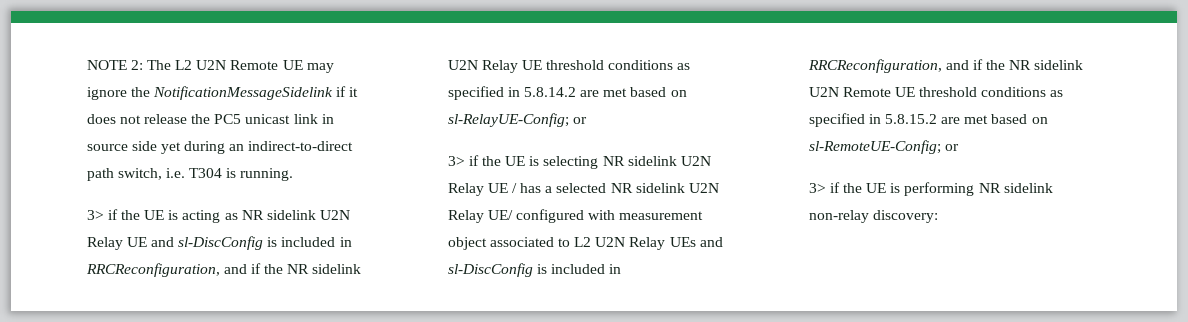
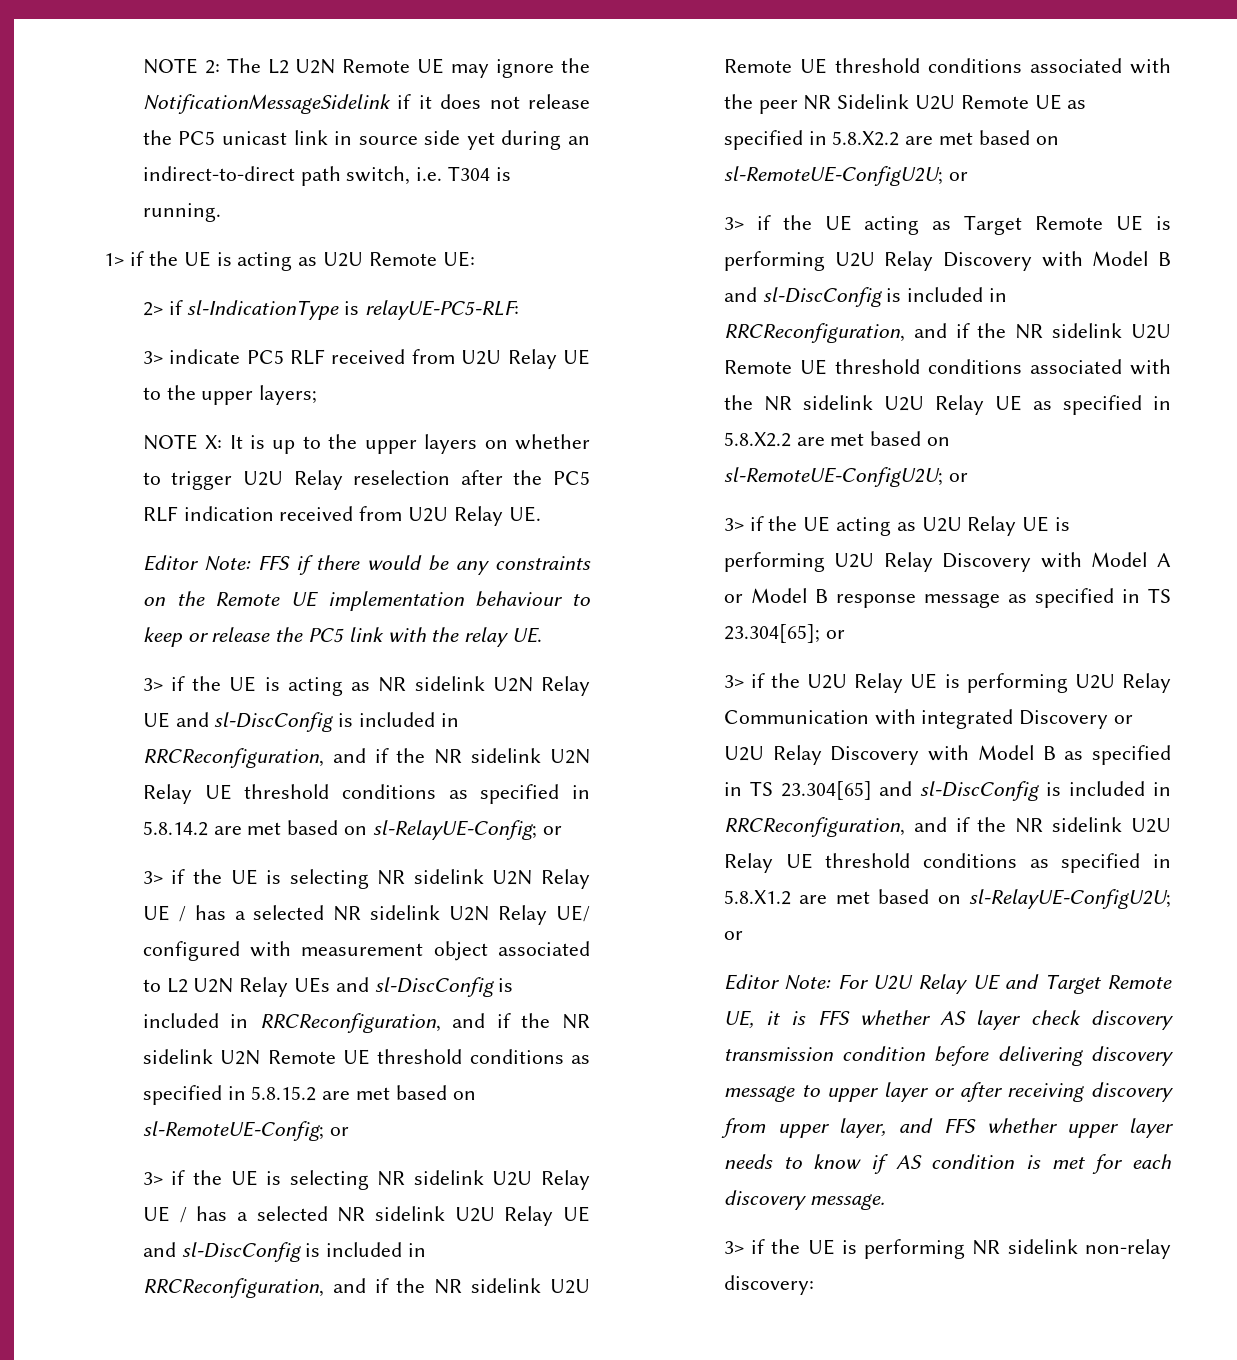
+ 1> if the UE is acting as U2U Remote UE:
+ 2> if sl-IndicationType is relayUE-PC5-RLF:
+ 3> indicate PC5 RLF received from U2U Relay UE to the upper layers;
+ NOTE X: It is up to the upper layers on whether to trigger U2U Relay reselection after the PC5 RLF indication received from U2U Relay UE.
+ Editor Note: FFS if there would be any constraints on the Remote UE implementation behaviour to keep or release the PC5 link with the relay UE.
+ 3> if the UE is selecting NR sidelink U2U Relay UE / has a selected NR sidelink U2U Relay UE and sl-DiscConfig is included in RRCReconfiguration, and if the NR sidelink U2U Remote UE threshold conditions associated with the peer NR Sidelink U2U Remote UE as specified in 5.8.X2.2 are met based on sl-RemoteUE-ConfigU2U; or
+ 3> if the UE acting as Target Remote UE is performing U2U Relay Discovery with Model B and sl-DiscConfig is included in RRCReconfiguration, and if the NR sidelink U2U Remote UE threshold conditions associated with the NR sidelink U2U Relay UE as specified in 5.8.X2.2 are met based on sl-RemoteUE-ConfigU2U; or
+ 3> if the UE acting as U2U Relay UE is performing U2U Relay Discovery with Model A or Model B response message as specified in TS 23.304[65]; or
+ 3> if the U2U Relay UE is performing U2U Relay Communication with integrated Discovery or U2U Relay Discovery with Model B as specified in TS 23.304[65] and sl-DiscConfig is included in RRCReconfiguration, and if the NR sidelink U2U Relay UE threshold conditions as specified in 5.8.X1.2 are met based on sl-RelayUE-ConfigU2U; or
+ Editor Note: For U2U Relay UE and Target Remote UE, it is FFS whether AS layer check discovery transmission condition before delivering discovery message to upper layer or after receiving discovery from upper layer, and FFS whether upper layer needs to know if AS condition is met for each discovery message.

